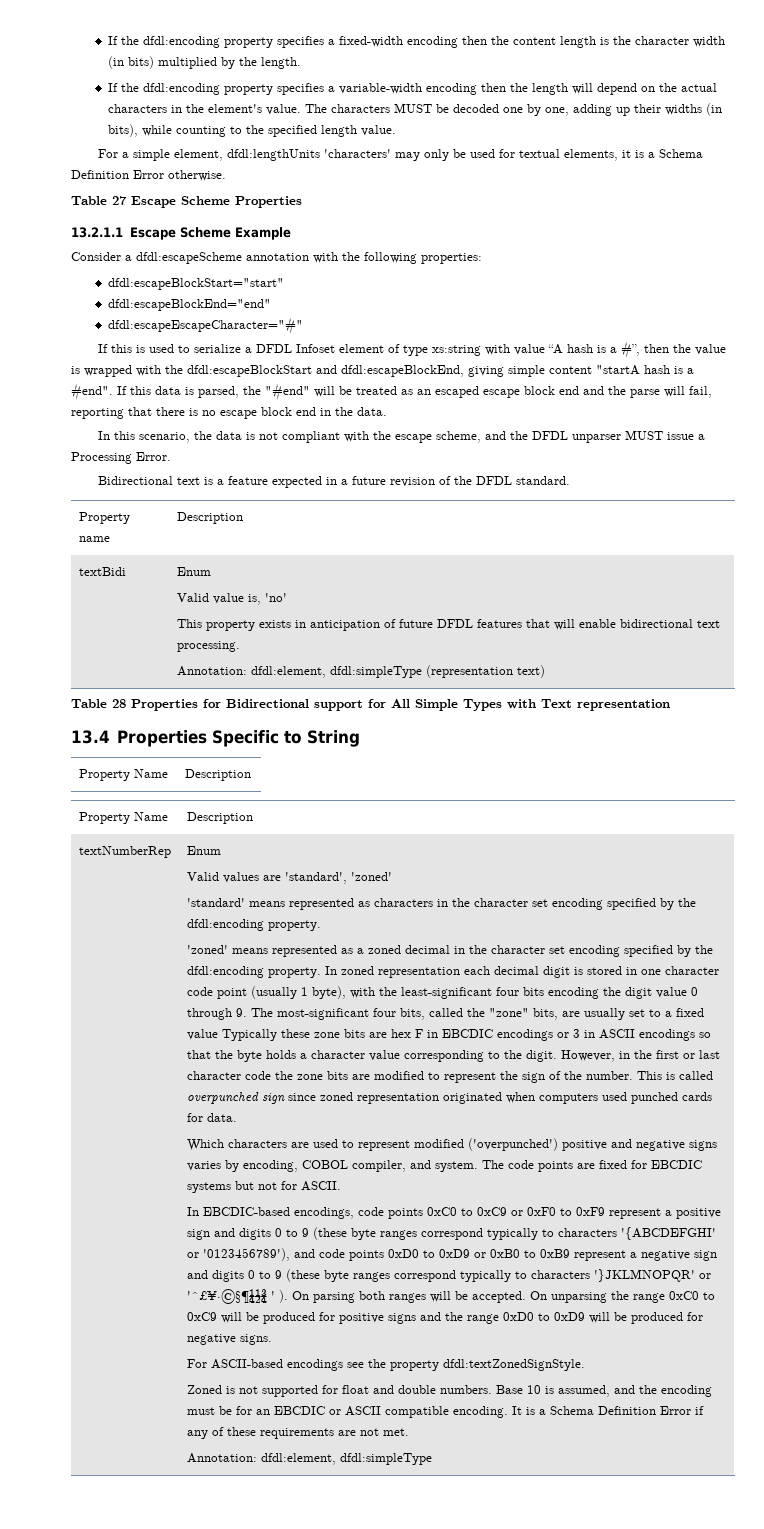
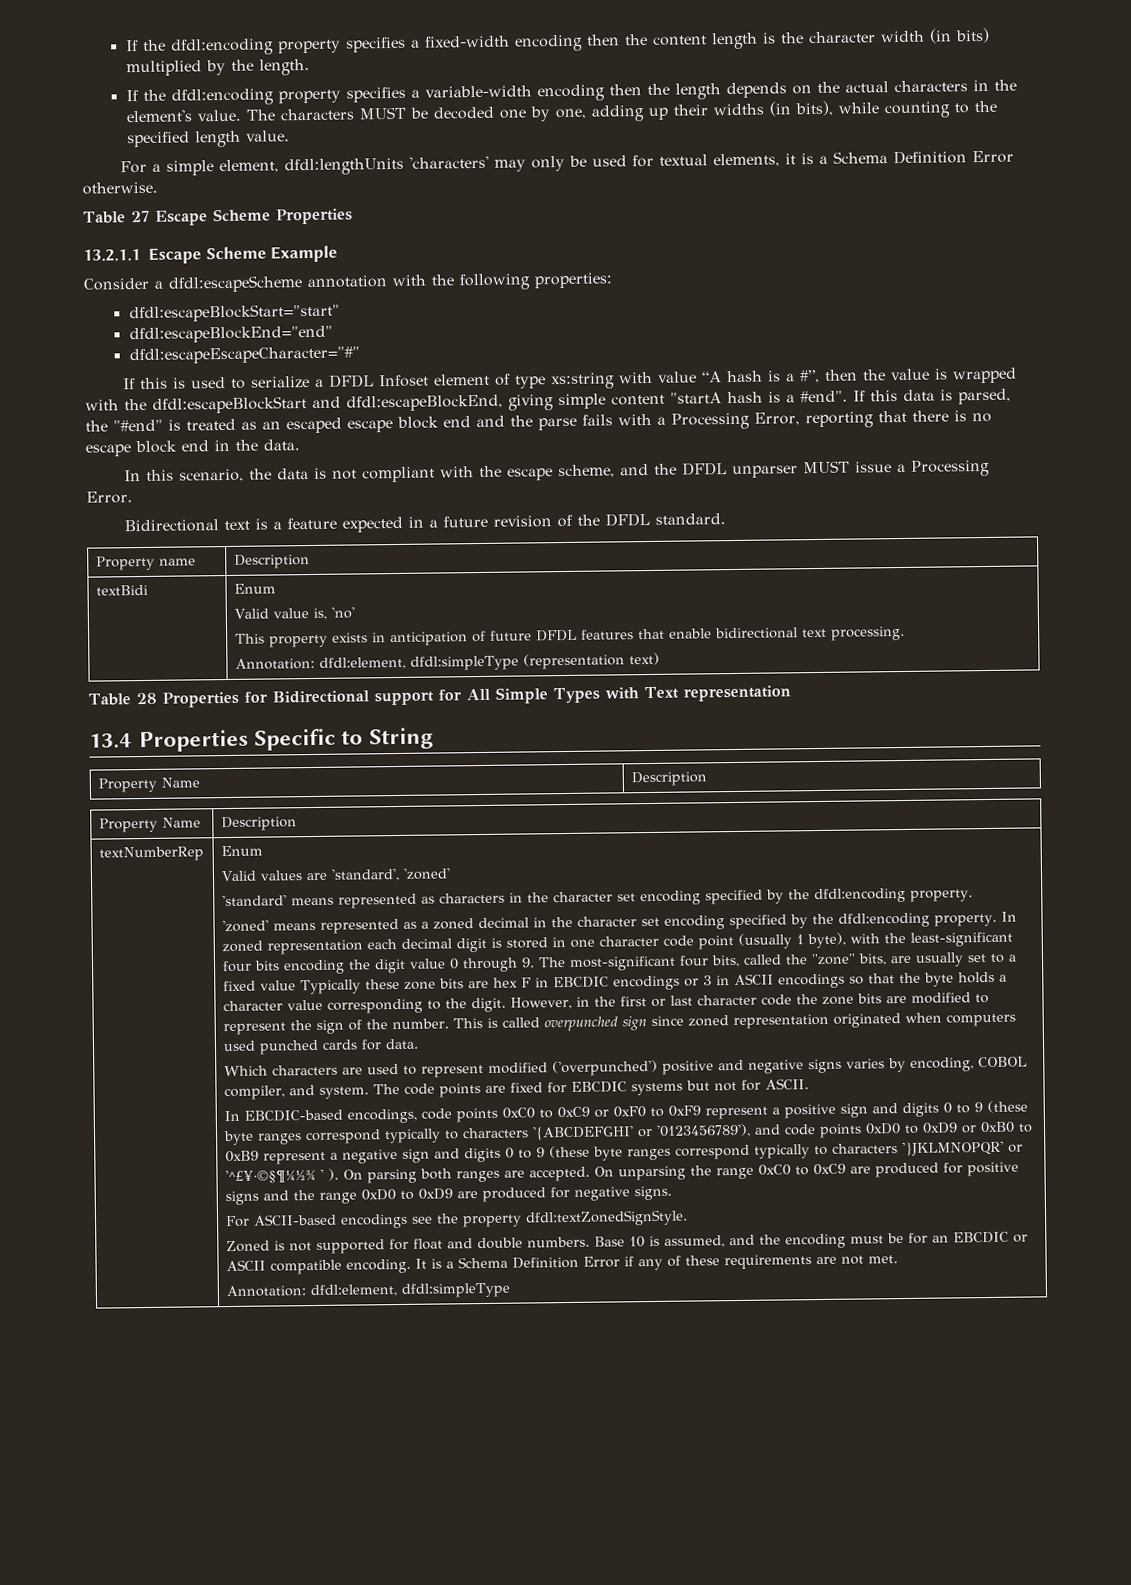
- If the dfdl:encoding property specifies a variable-width encoding then the length will depend on the actual characters in the element's value.
+ If the dfdl:encoding property specifies a variable-width encoding then the length depends on the actual characters in the element's value.
- If this data is parsed, the "#end" will be treated as an escaped escape block end and the parse will fail, reporting that there is no escape block end in the data.
+ If this data is parsed, the "#end" is treated as an escaped escape block end and the parse fails with a Processing Error, reporting that there is no escape block end in the data.
  textBidi | Enum
  Valid value is, 'no'
- This property exists in anticipation of future DFDL features that will enable bidirectional text processing.
+ This property exists in anticipation of future DFDL features that enable bidirectional text processing.
- On parsing both ranges will be accepted.
+ On parsing both ranges are accepted.
- On unparsing the range 0xC0 to 0xC9 will be produced for positive signs and the range 0xD0 to 0xD9 will be produced for negative signs.
+ On unparsing the range 0xC0 to 0xC9 are produced for positive signs and the range 0xD0 to 0xD9 are produced for negative signs.

